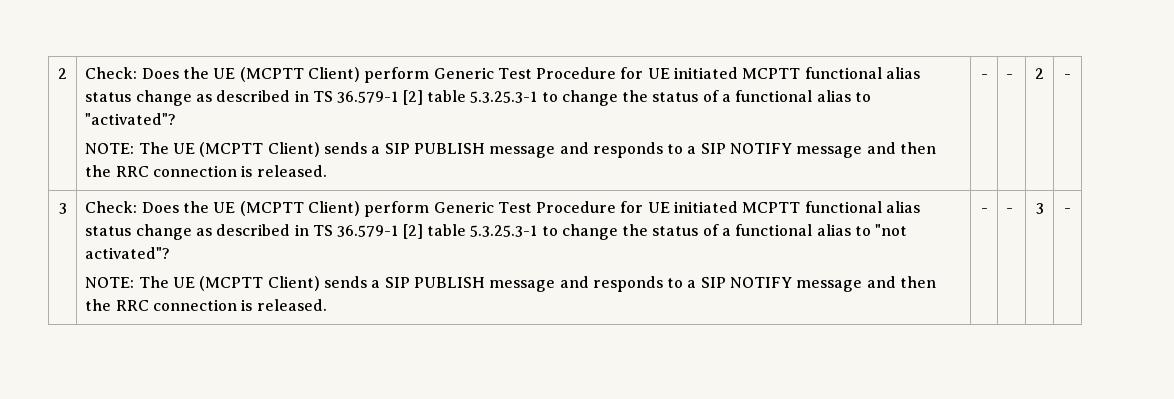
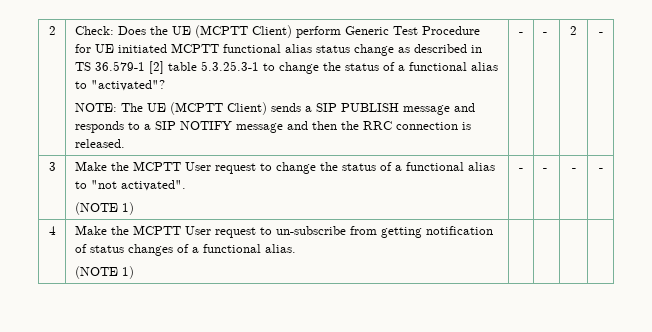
- Check: Does the UE (MCPTT Client) perform Generic Test Procedure for UE initiated MCPTT functional alias status change as described in TS 36.579-1 [2] table 5.3.25.3-1 to change the status of a functional alias to "not activated"?
- NOTE: The UE (MCPTT Client) sends a SIP PUBLISH message and responds to a SIP NOTIFY message and then the RRC connection is released. | - | - | 3 | -
+ Make the MCPTT User request to change the status of a functional alias to "not activated".
+ (NOTE 1) | - | - | - | -
+ 4 | Make the MCPTT User request to un-subscribe from getting notification of status changes of a functional alias.
+ (NOTE 1) | | | |

